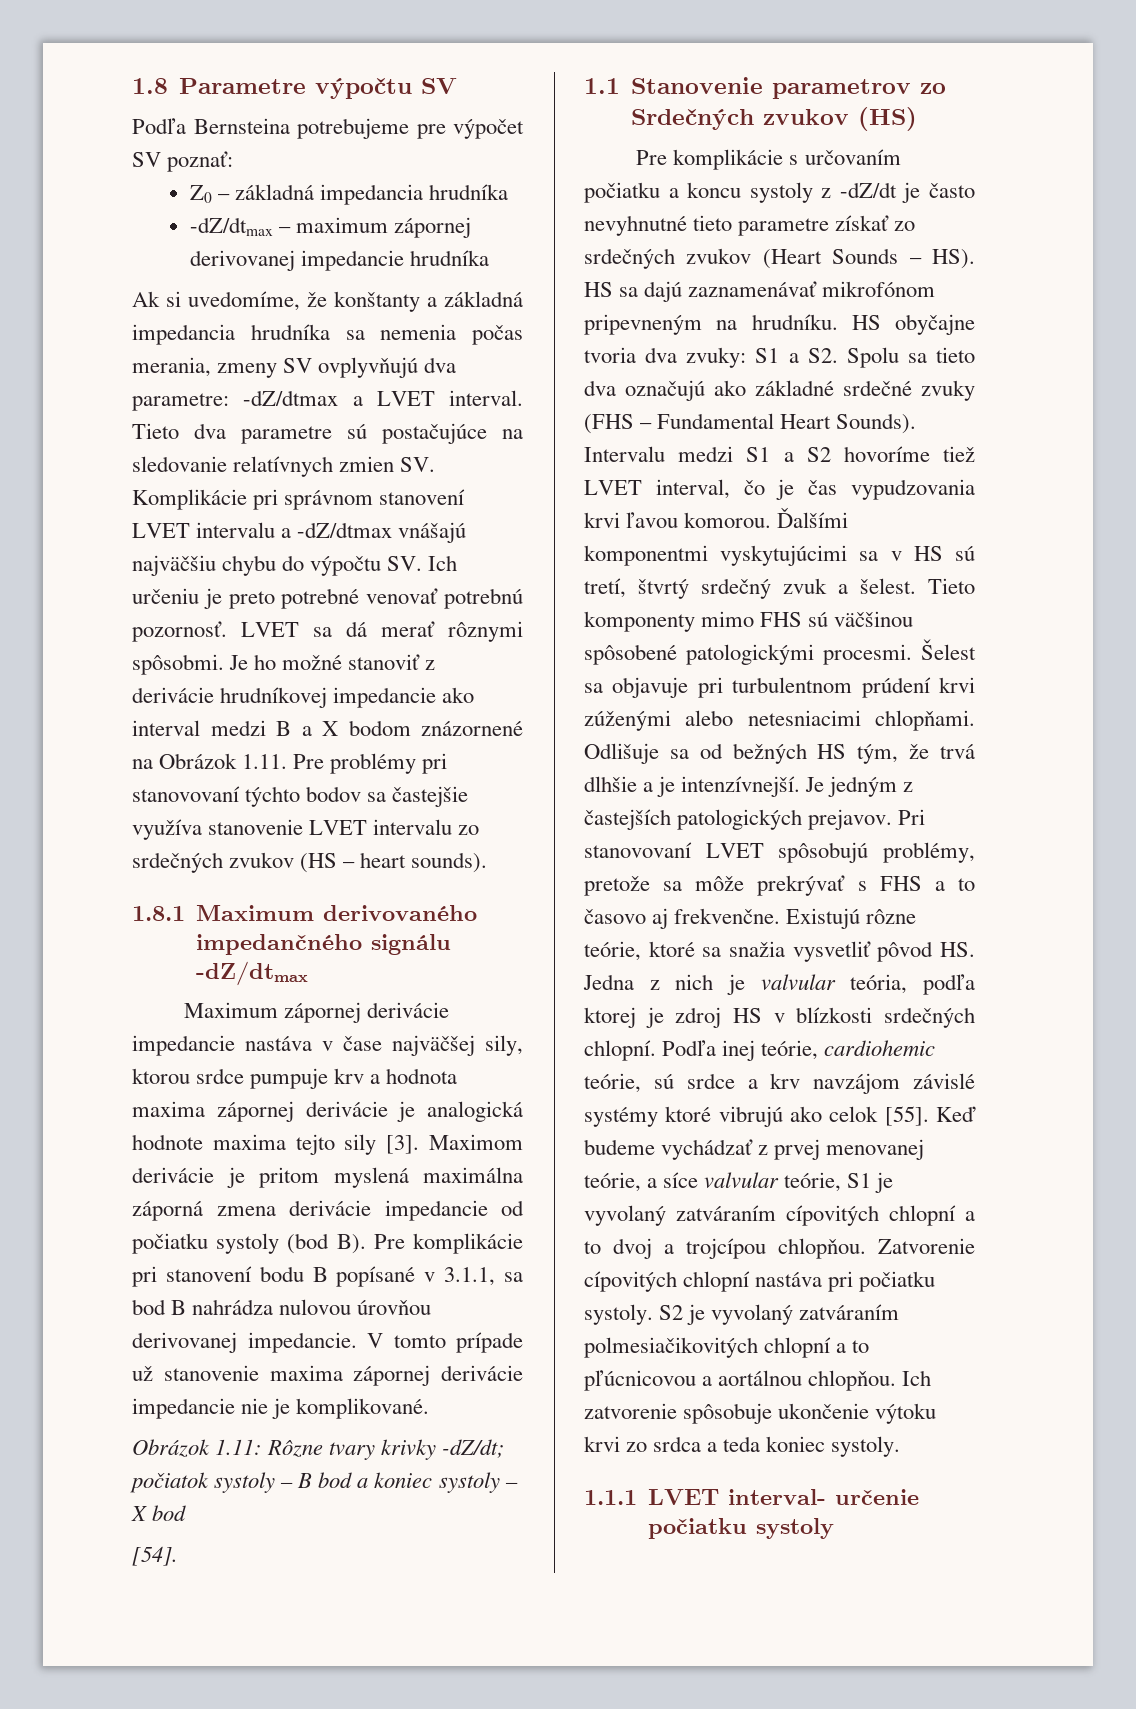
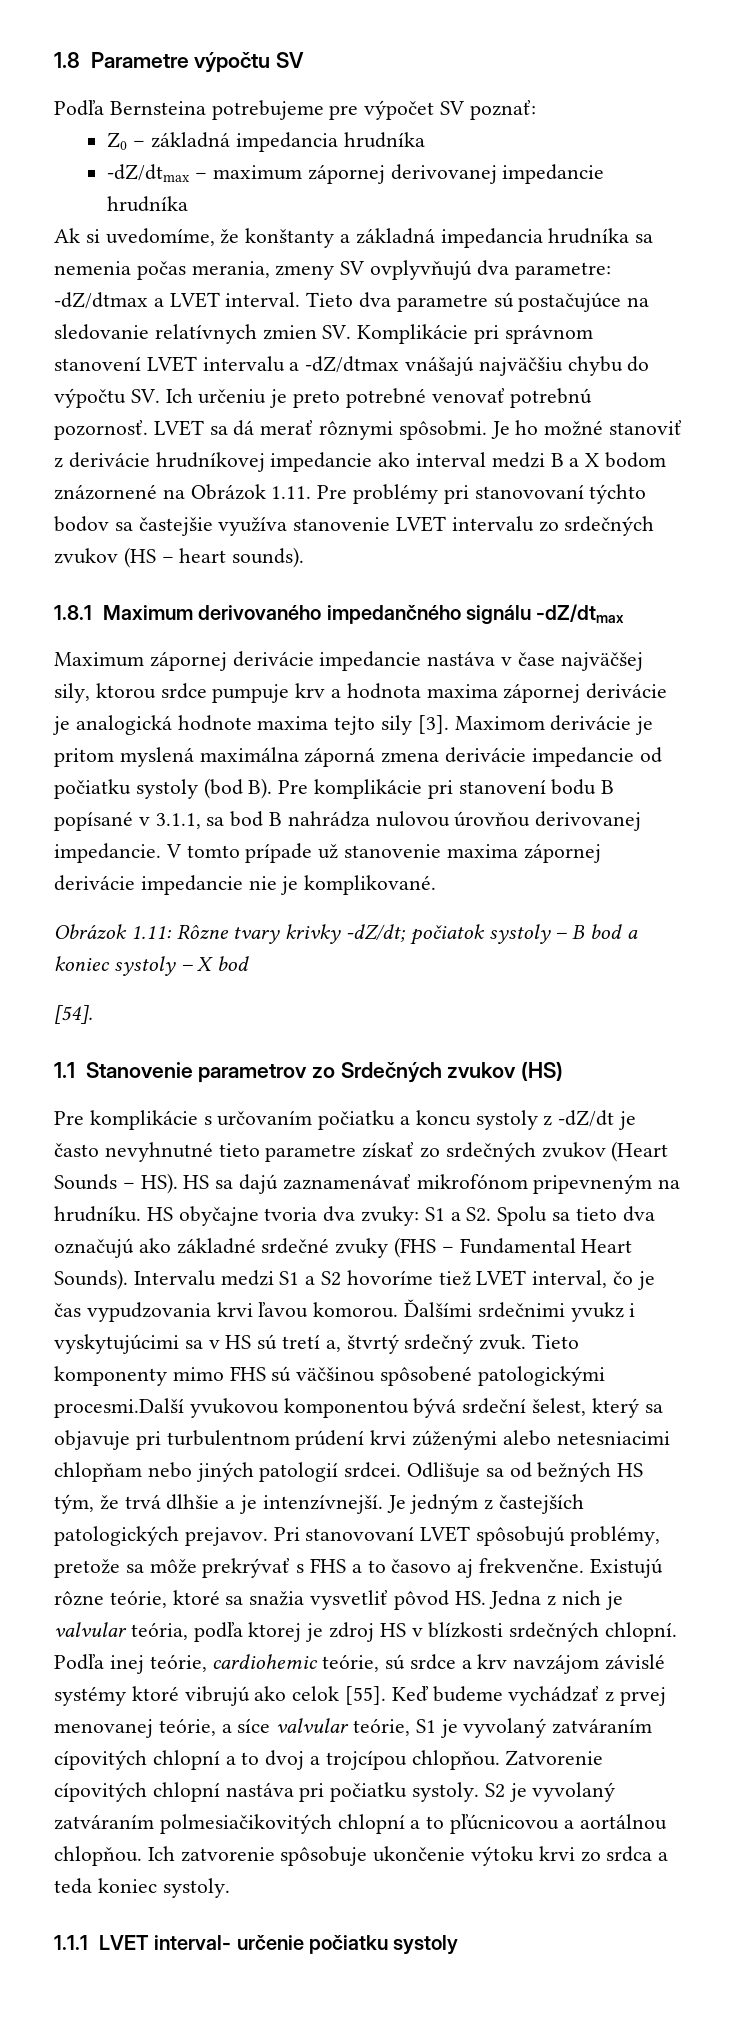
- Ďalšími komponentmi vyskytujúcimi sa v HS sú tretí, štvrtý srdečný zvuk a šelest.
+ Ďalšími srdečnimi yvukz i vyskytujúcimi sa v HS sú tretí a, štvrtý srdečný zvuk.
- Tieto komponenty mimo FHS sú väčšinou spôsobené patologickými procesmi. Šelest sa objavuje pri turbulentnom prúdení krvi zúženými alebo netesniacimi chlopňami.
+ Tieto komponenty mimo FHS sú väčšinou spôsobené patologickými procesmi.Další yvukovou komponentou bývá srdeční šelest, který sa objavuje pri turbulentnom prúdení krvi zúženými alebo netesniacimi chlopňam nebo jiných patologií srdcei.

